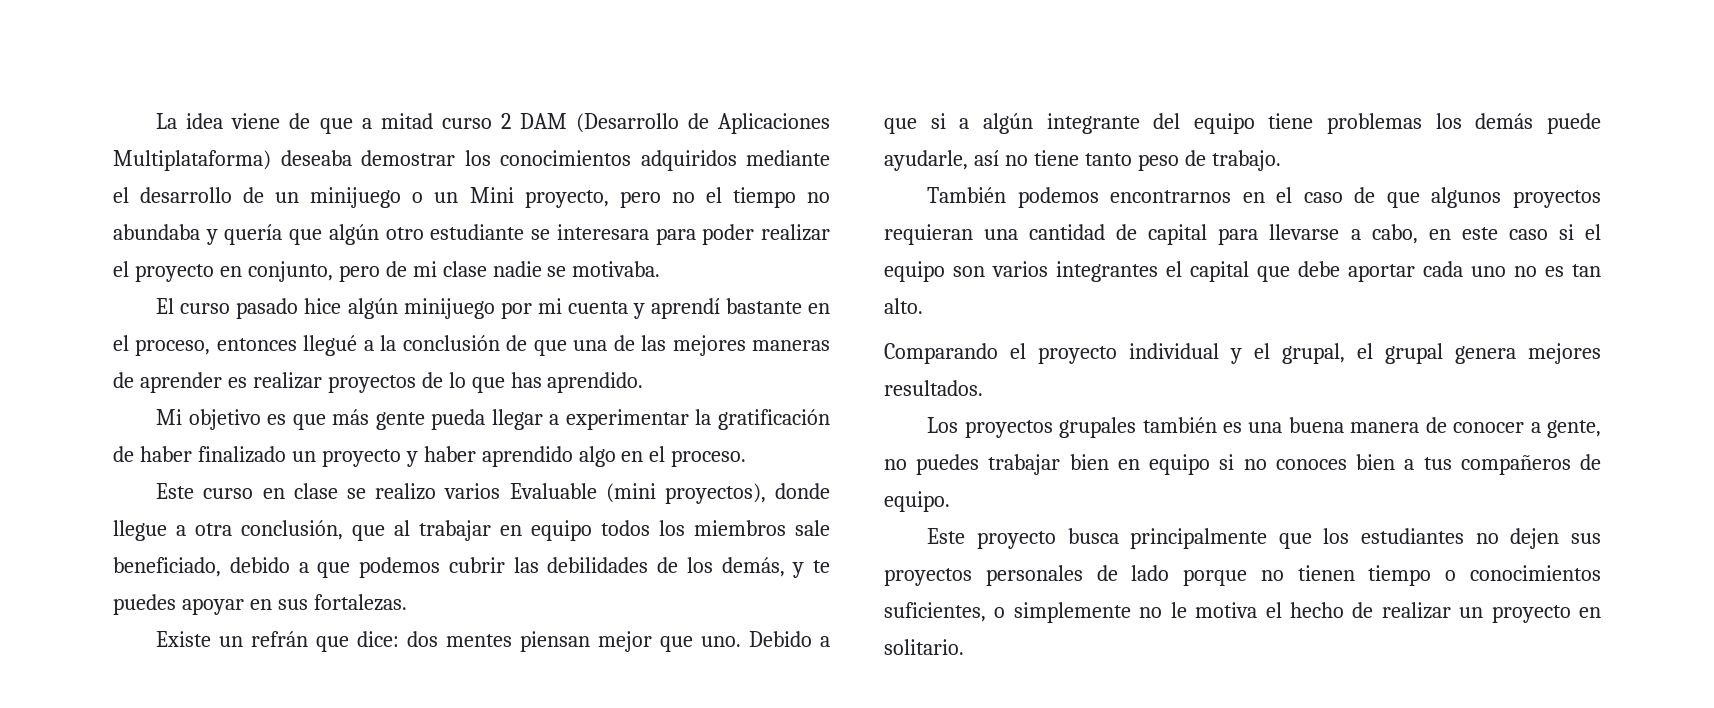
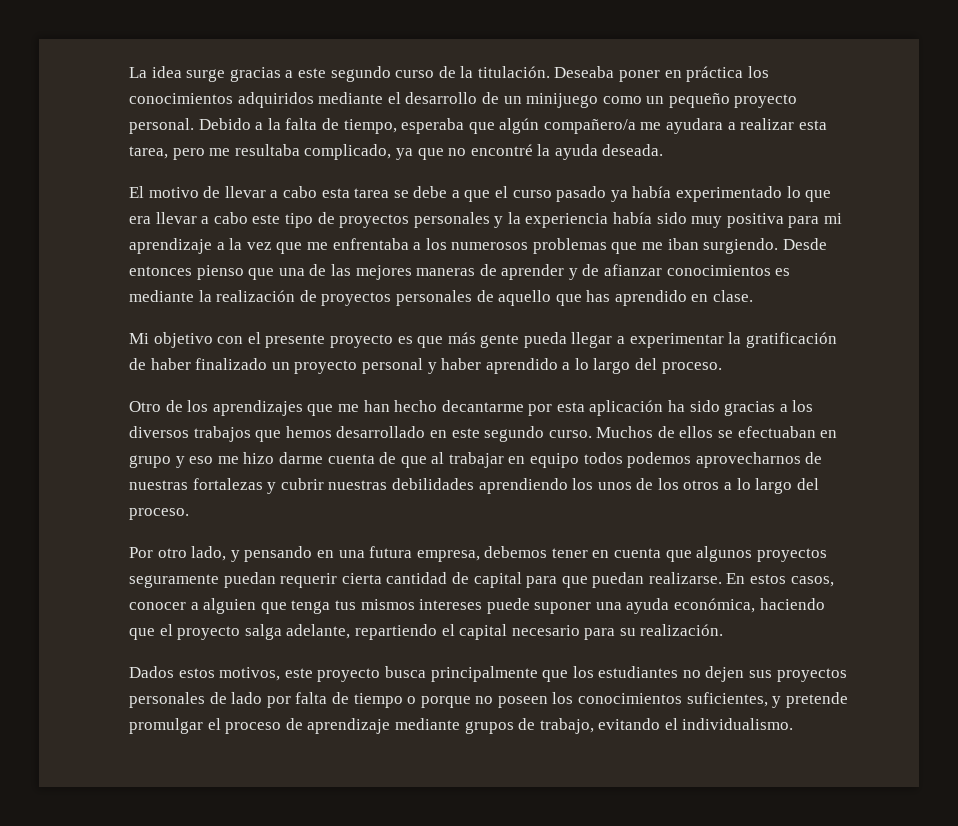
- La idea viene de que a mitad curso 2 DAM (Desarrollo de Aplicaciones Multiplataforma) deseaba demostrar los conocimientos adquiridos mediante el desarrollo de un minijuego o un Mini proyecto, pero no el tiempo no abundaba y quería que algún otro estudiante se interesara para poder realizar el proyecto en conjunto, pero de mi clase nadie se motivaba.
- El curso pasado hice algún minijuego por mi cuenta y aprendí bastante en el proceso, entonces llegué a la conclusión de que una de las mejores maneras de aprender es realizar proyectos de lo que has aprendido.
- Mi objetivo es que más gente pueda llegar a experimentar la gratificación de haber finalizado un proyecto y haber aprendido algo en el proceso.
- Este curso en clase se realizo varios Evaluable (mini proyectos), donde llegue a otra conclusión, que al trabajar en equipo todos los miembros sale beneficiado, debido a que podemos cubrir las debilidades de los demás, y te puedes apoyar en sus fortalezas.
- Existe un refrán que dice: dos mentes piensan mejor que uno. Debido a que si a algún integrante del equipo tiene problemas los demás puede ayudarle, así no tiene tanto peso de trabajo.
- También podemos encontrarnos en el caso de que algunos proyectos requieran una cantidad de capital para llevarse a cabo, en este caso si el equipo son varios integrantes el capital que debe aportar cada uno no es tan alto.
- Comparando el proyecto individual y el grupal, el grupal genera mejores resultados.
- Los proyectos grupales también es una buena manera de conocer a gente, no puedes trabajar bien en equipo si no conoces bien a tus compañeros de equipo.
- Este proyecto busca principalmente que los estudiantes no dejen sus proyectos personales de lado porque no tienen tiempo o conocimientos suficientes, o simplemente no le motiva el hecho de realizar un proyecto en solitario.
+ La idea surge gracias a este segundo curso de la titulación. Deseaba poner en práctica los conocimientos adquiridos mediante el desarrollo de un minijuego como un pequeño proyecto personal. Debido a la falta de tiempo, esperaba que algún compañero/a me ayudara a realizar esta tarea, pero me resultaba complicado, ya que no encontré la ayuda deseada.
+ El motivo de llevar a cabo esta tarea se debe a que el curso pasado ya había experimentado lo que era llevar a cabo este tipo de proyectos personales y la experiencia había sido muy positiva para mi aprendizaje a la vez que me enfrentaba a los numerosos problemas que me iban surgiendo. Desde entonces pienso que una de las mejores maneras de aprender y de afianzar conocimientos es mediante la realización de proyectos personales de aquello que has aprendido en clase.
+ Mi objetivo con el presente proyecto es que más gente pueda llegar a experimentar la gratificación de haber finalizado un proyecto personal y haber aprendido a lo largo del proceso.
+ Otro de los aprendizajes que me han hecho decantarme por esta aplicación ha sido gracias a los diversos trabajos que hemos desarrollado en este segundo curso. Muchos de ellos se efectuaban en grupo y eso me hizo darme cuenta de que al trabajar en equipo todos podemos aprovecharnos de nuestras fortalezas y cubrir nuestras debilidades aprendiendo los unos de los otros a lo largo del proceso.
+ Por otro lado, y pensando en una futura empresa, debemos tener en cuenta que algunos proyectos seguramente puedan requerir cierta cantidad de capital para que puedan realizarse. En estos casos, conocer a alguien que tenga tus mismos intereses puede suponer una ayuda económica, haciendo que el proyecto salga adelante, repartiendo el capital necesario para su realización.
+ Dados estos motivos, este proyecto busca principalmente que los estudiantes no dejen sus proyectos personales de lado por falta de tiempo o porque no poseen los conocimientos suficientes, y pretende promulgar el proceso de aprendizaje mediante grupos de trabajo, evitando el individualismo.

